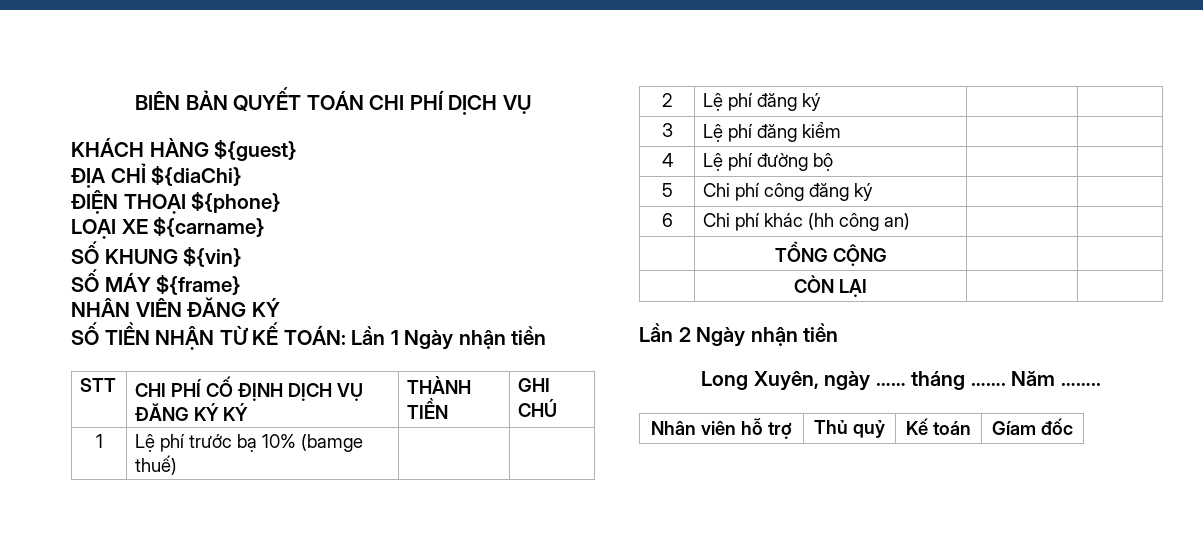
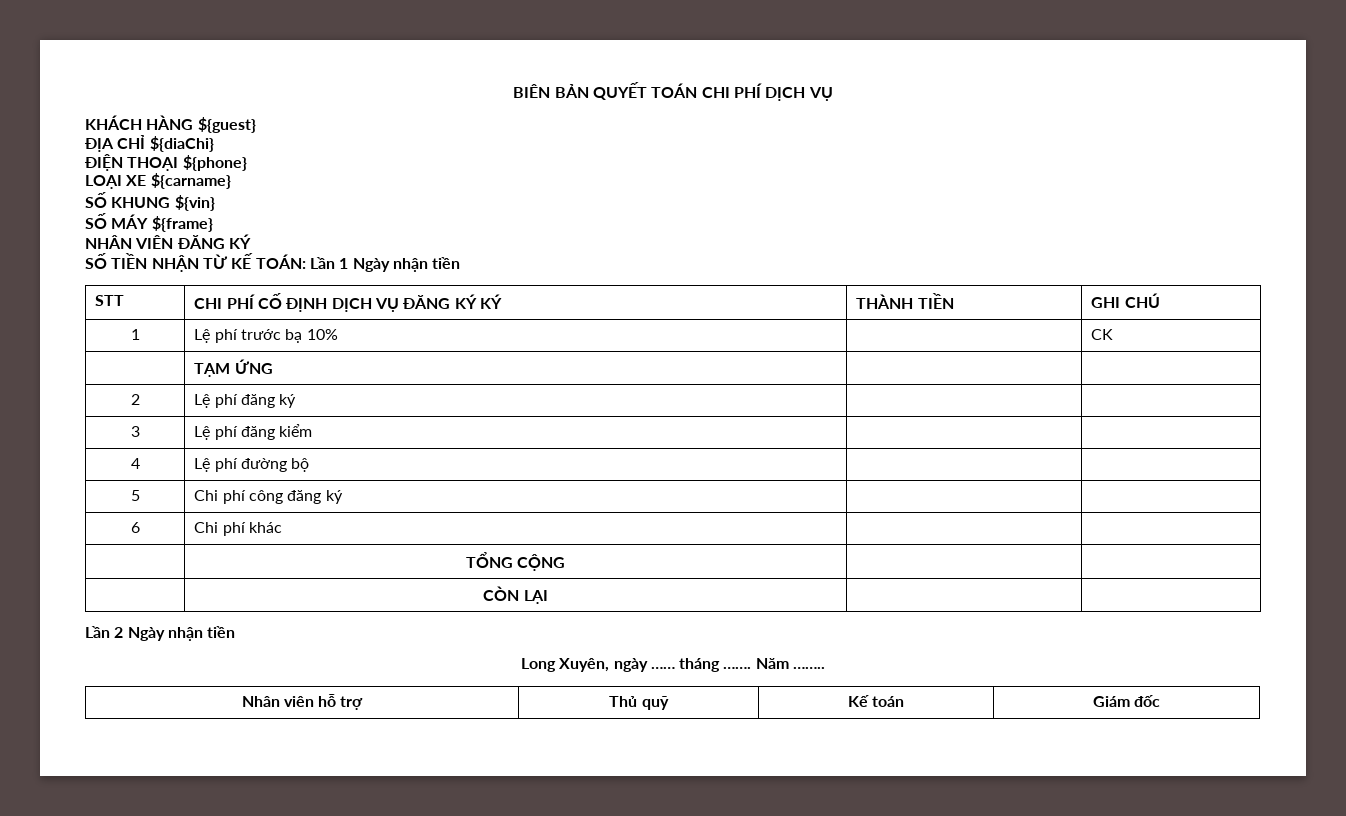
- 1 | Lệ phí trước bạ 10% (bamge thuế) | |
+ 1 | Lệ phí trước bạ 10% | | CK
+ | TẠM ỨNG | |
- 6 | Chi phí khác (hh công an) | |
+ 6 | Chi phí khác | |
- Nhân viên hỗ trợ | Thủ quỷ | Kế toán | Gíam đốc
+ Nhân viên hỗ trợ | Thủ quỹ | Kế toán | Giám đốc

